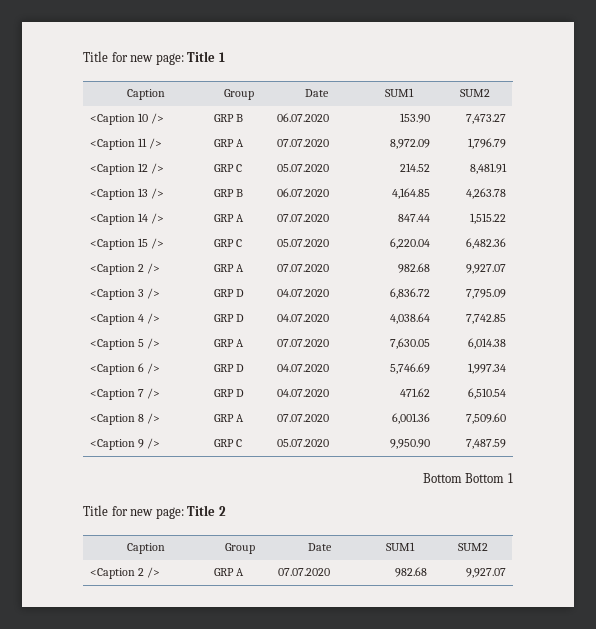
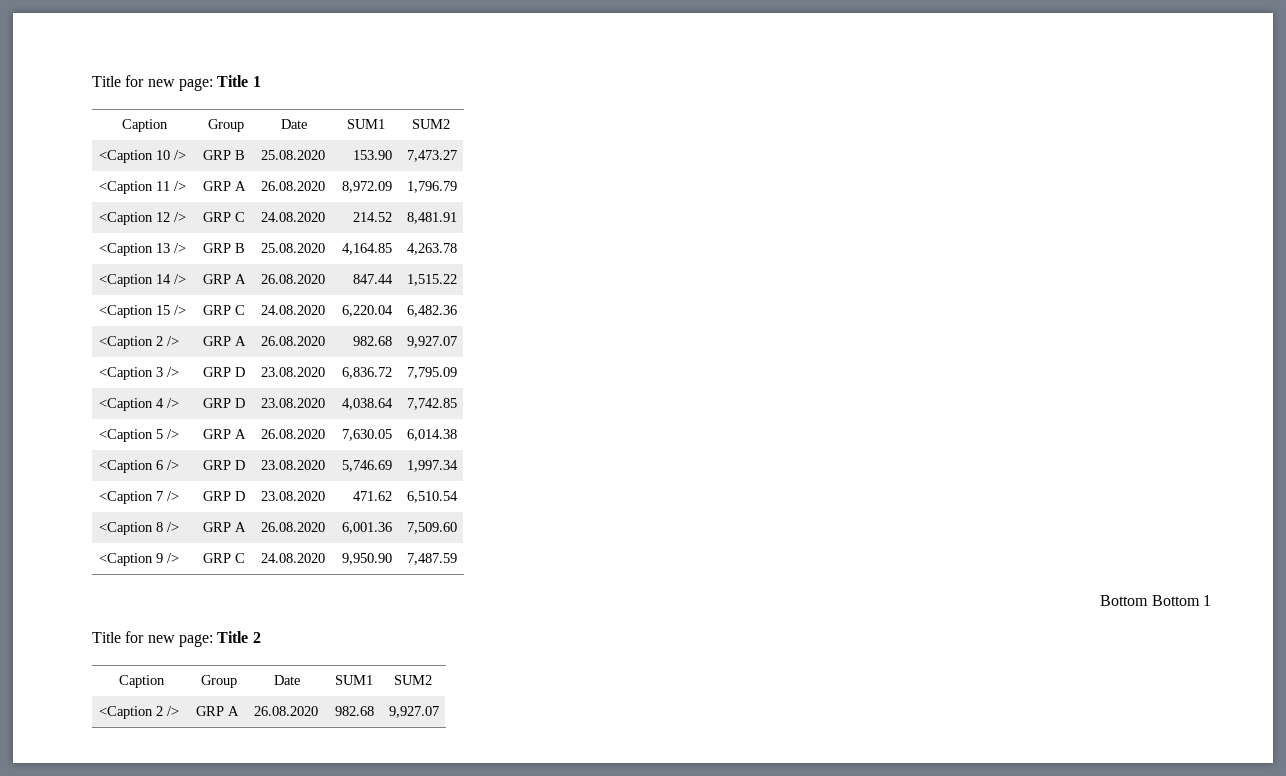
- <Caption 10 /> | GRP B | 06.07.2020 | 153.90 | 7,473.27
+ <Caption 10 /> | GRP B | 25.08.2020 | 153.90 | 7,473.27
- <Caption 11 /> | GRP A | 07.07.2020 | 8,972.09 | 1,796.79
+ <Caption 11 /> | GRP A | 26.08.2020 | 8,972.09 | 1,796.79
- <Caption 12 /> | GRP C | 05.07.2020 | 214.52 | 8,481.91
+ <Caption 12 /> | GRP C | 24.08.2020 | 214.52 | 8,481.91
- <Caption 13 /> | GRP B | 06.07.2020 | 4,164.85 | 4,263.78
+ <Caption 13 /> | GRP B | 25.08.2020 | 4,164.85 | 4,263.78
- <Caption 14 /> | GRP A | 07.07.2020 | 847.44 | 1,515.22
+ <Caption 14 /> | GRP A | 26.08.2020 | 847.44 | 1,515.22
- <Caption 15 /> | GRP C | 05.07.2020 | 6,220.04 | 6,482.36
- <Caption 2 /> | GRP A | 07.07.2020 | 982.68 | 9,927.07
+ <Caption 15 /> | GRP C | 24.08.2020 | 6,220.04 | 6,482.36
+ <Caption 2 /> | GRP A | 26.08.2020 | 982.68 | 9,927.07
- <Caption 3 /> | GRP D | 04.07.2020 | 6,836.72 | 7,795.09
+ <Caption 3 /> | GRP D | 23.08.2020 | 6,836.72 | 7,795.09
- <Caption 4 /> | GRP D | 04.07.2020 | 4,038.64 | 7,742.85
+ <Caption 4 /> | GRP D | 23.08.2020 | 4,038.64 | 7,742.85
- <Caption 5 /> | GRP A | 07.07.2020 | 7,630.05 | 6,014.38
+ <Caption 5 /> | GRP A | 26.08.2020 | 7,630.05 | 6,014.38
- <Caption 6 /> | GRP D | 04.07.2020 | 5,746.69 | 1,997.34
+ <Caption 6 /> | GRP D | 23.08.2020 | 5,746.69 | 1,997.34
- <Caption 7 /> | GRP D | 04.07.2020 | 471.62 | 6,510.54
+ <Caption 7 /> | GRP D | 23.08.2020 | 471.62 | 6,510.54
- <Caption 8 /> | GRP A | 07.07.2020 | 6,001.36 | 7,509.60
+ <Caption 8 /> | GRP A | 26.08.2020 | 6,001.36 | 7,509.60
- <Caption 9 /> | GRP C | 05.07.2020 | 9,950.90 | 7,487.59
+ <Caption 9 /> | GRP C | 24.08.2020 | 9,950.90 | 7,487.59
  Title for new page: Title 2
  Caption | Group | Date | SUM1 | SUM2
- <Caption 2 /> | GRP A | 07.07.2020 | 982.68 | 9,927.07
+ <Caption 2 /> | GRP A | 26.08.2020 | 982.68 | 9,927.07

